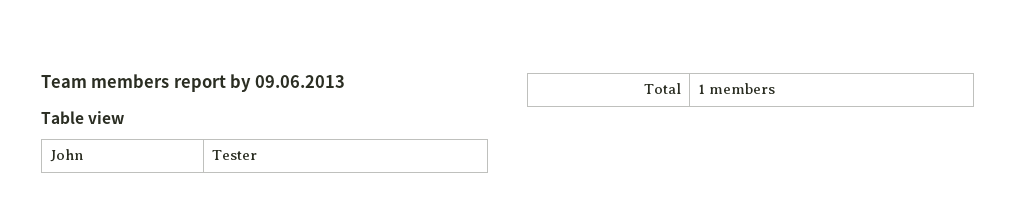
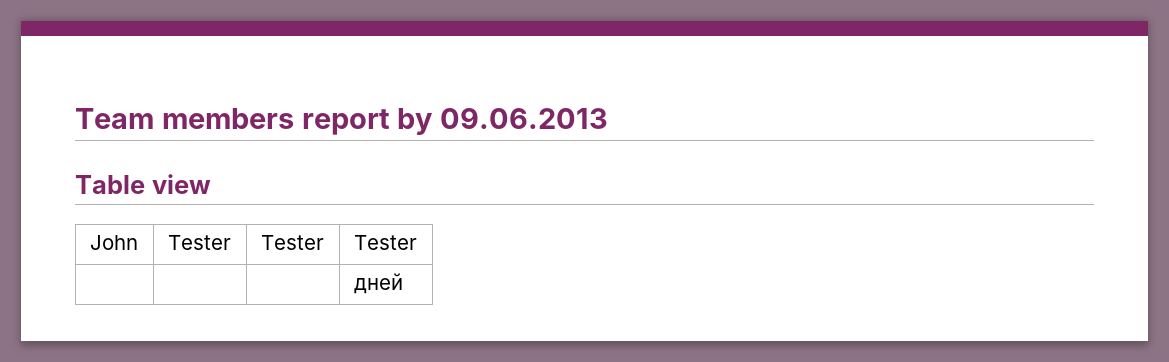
- John | Tester
- Total | 1 members
+ John | Tester | Tester | Tester
+ | | | дней

